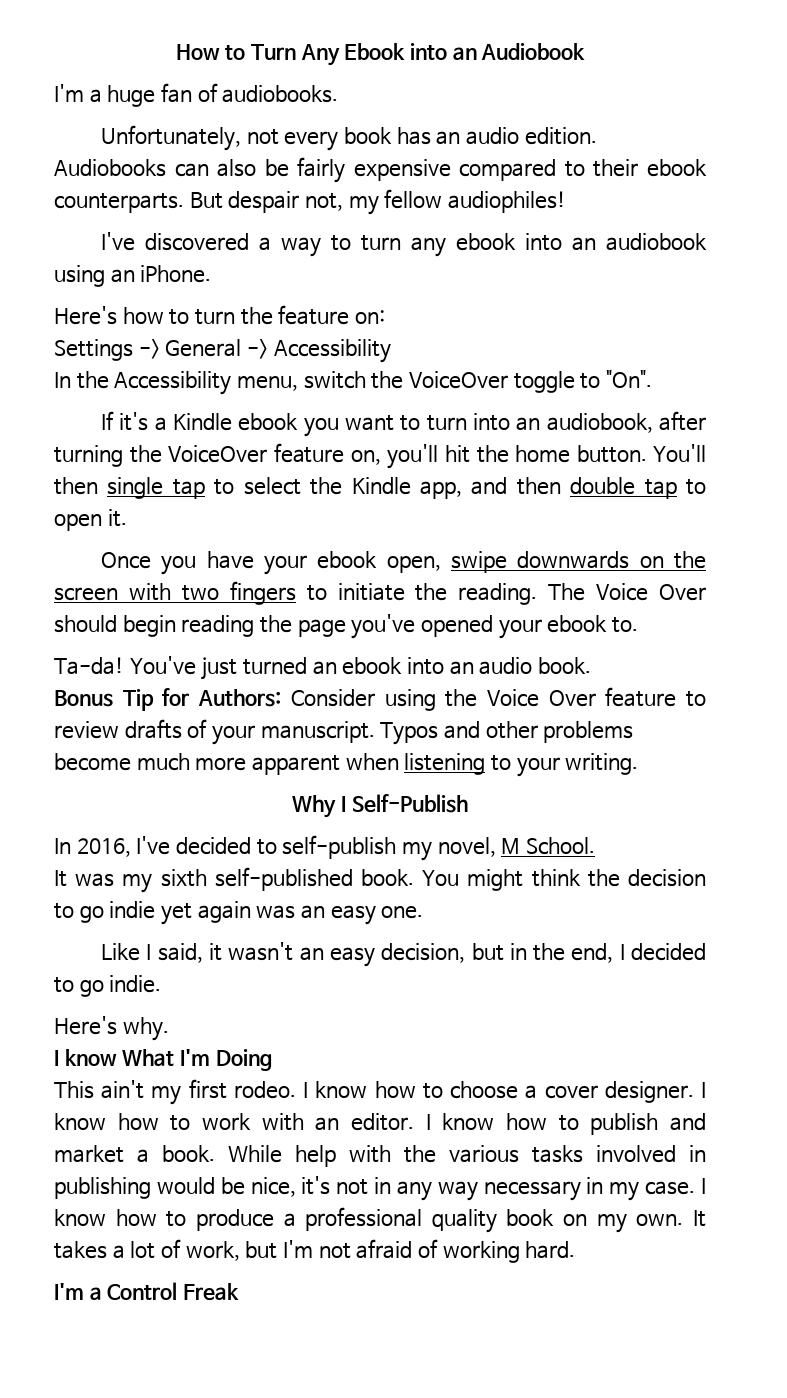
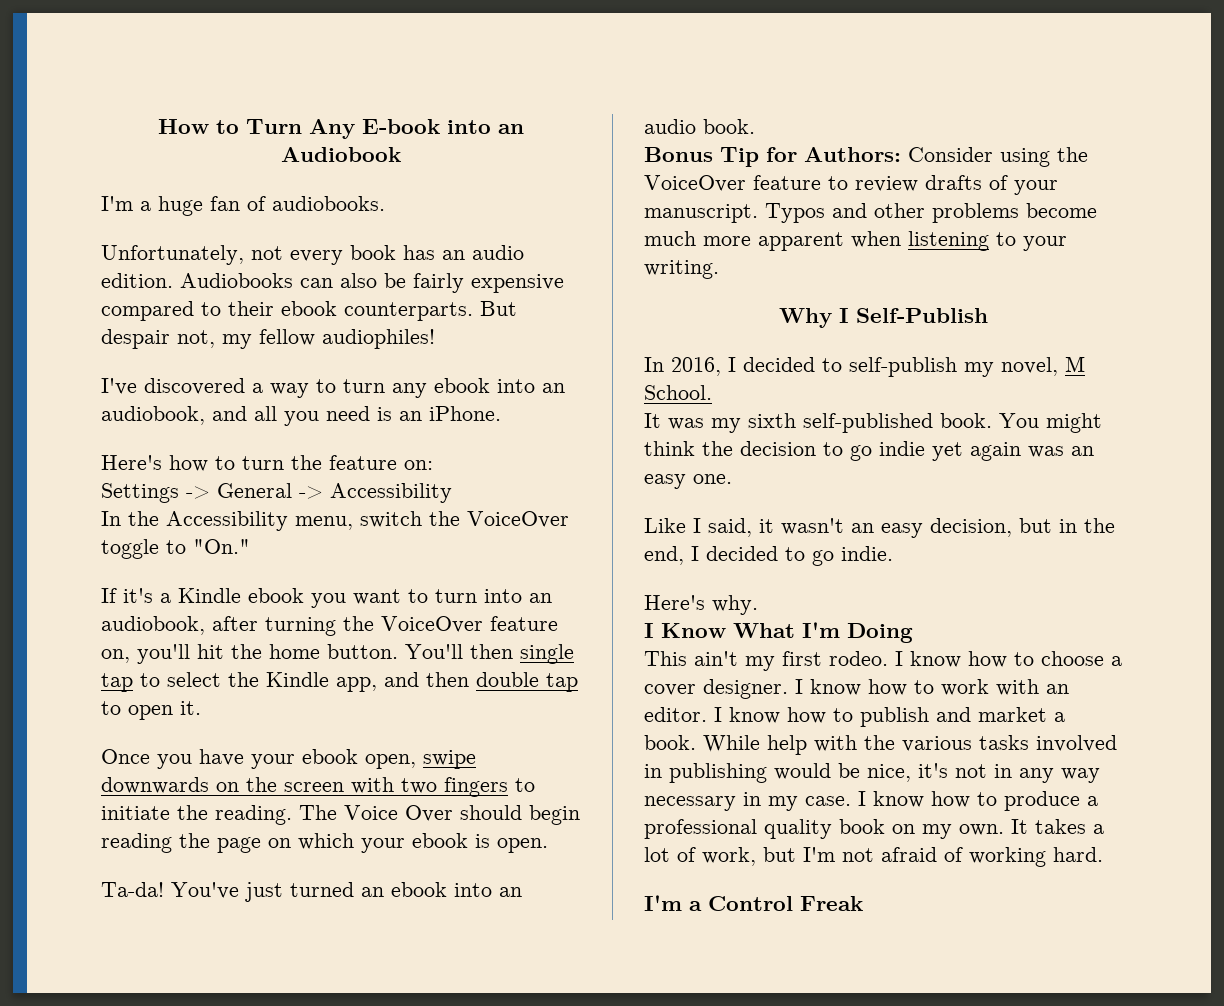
- How to Turn Any Ebook into an Audiobook
+ How to Turn Any E-book into an Audiobook
- I've discovered a way to turn any ebook into an audiobook using an iPhone.
+ I've discovered a way to turn any ebook into an audiobook, and all you need is an iPhone.
- In the Accessibility menu, switch the VoiceOver toggle to "On".
+ In the Accessibility menu, switch the VoiceOver toggle to "On."
- The Voice Over should begin reading the page you've opened your ebook to.
+ The Voice Over should begin reading the page on which your ebook is open.
- Bonus Tip for Authors: Consider using the Voice Over feature to review drafts of your manuscript.
+ Bonus Tip for Authors: Consider using the VoiceOver feature to review drafts of your manuscript.
- In 2016, I've decided to self-publish my novel, M School.
+ In 2016, I decided to self-publish my novel, M School.
- I know What I'm Doing
+ I Know What I'm Doing

